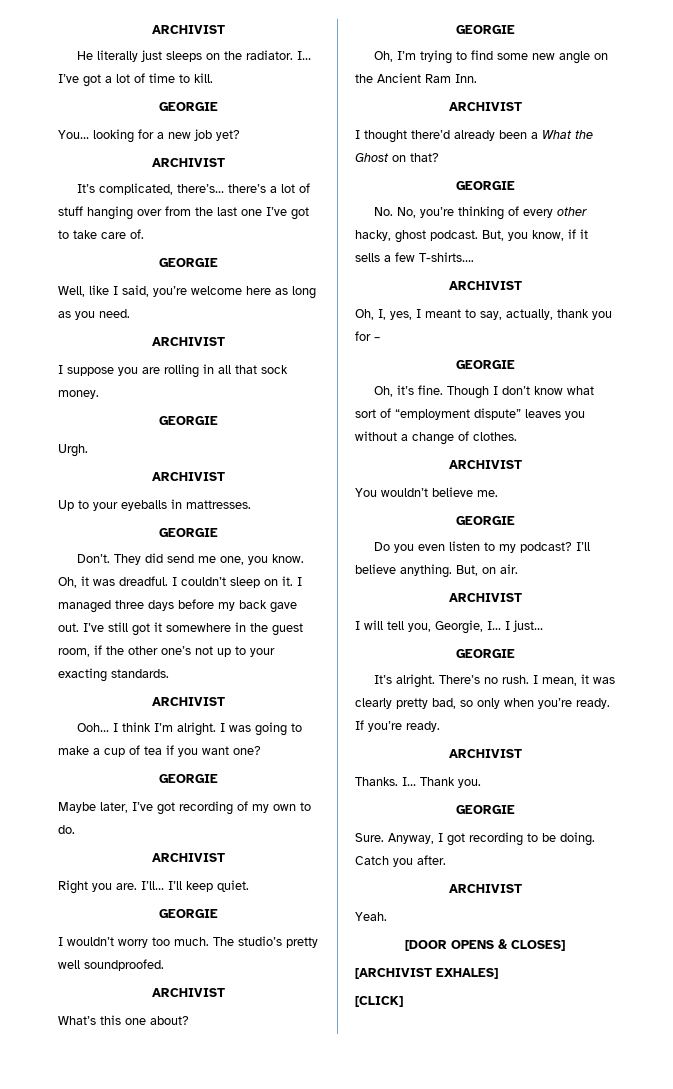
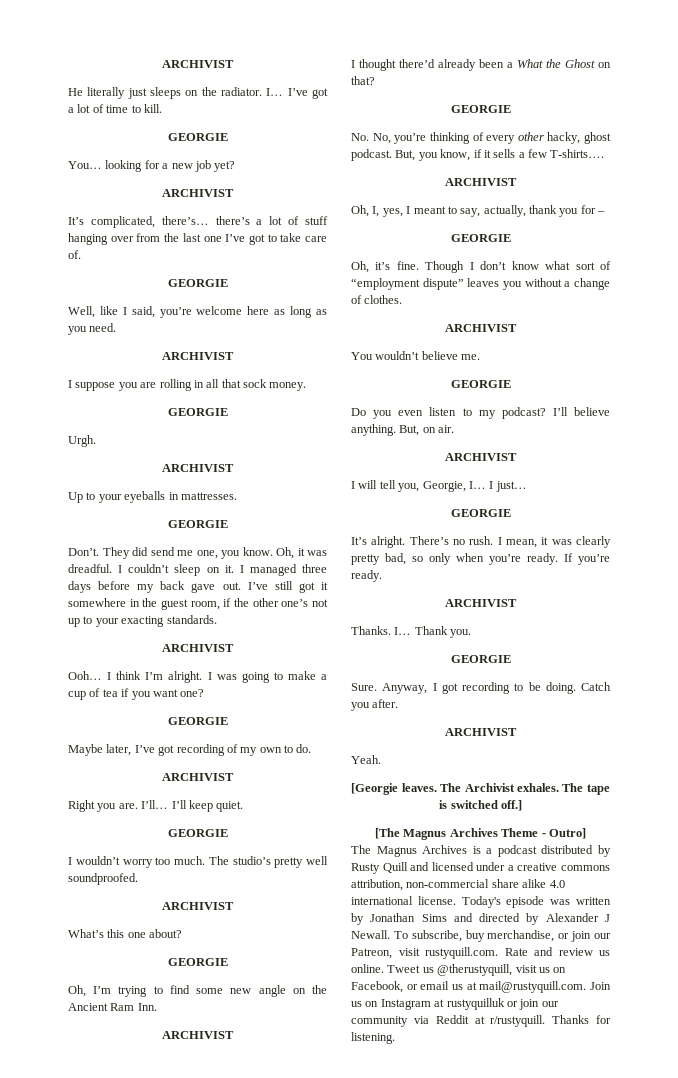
- [DOOR OPENS & CLOSES]
- [ARCHIVIST EXHALES]
- [CLICK]
+ [Georgie leaves. The Archivist exhales. The tape is switched off.]
+ [The Magnus Archives Theme - Outro]
+ The Magnus Archives is a podcast distributed by Rusty Quill and licensed under a creative commons attribution, non-commercial share alike 4.0 international license. Today's episode was written by Jonathan Sims and directed by Alexander J Newall. To subscribe, buy merchandise, or join our Patreon, visit rustyquill.com. Rate and review us online. Tweet us @therustyquill, visit us on Facebook, or email us at mail@rustyquill.com. Join us on Instagram at rustyquilluk or join our community via Reddit at r/rustyquill. Thanks for listening.

